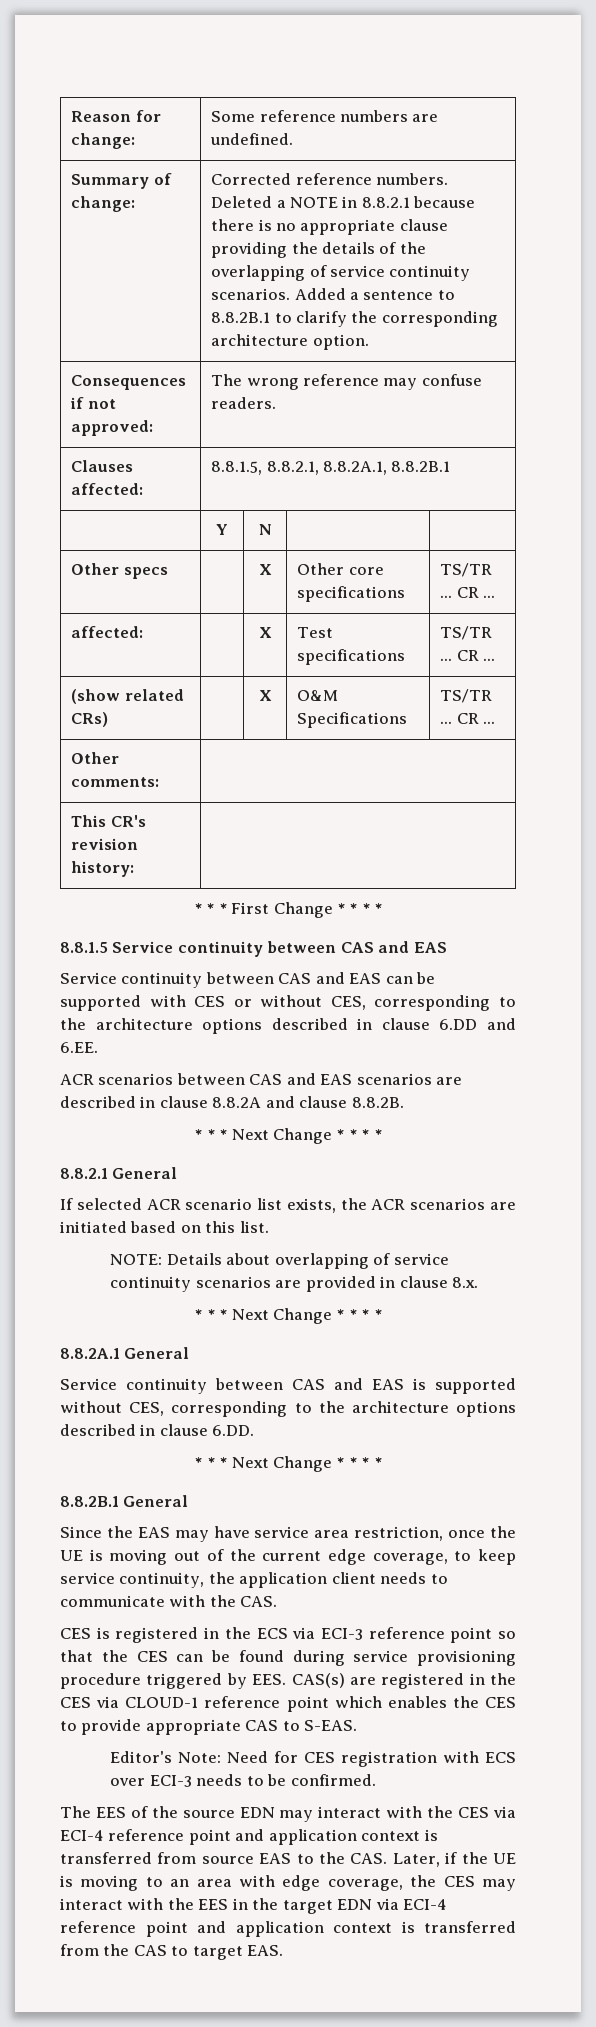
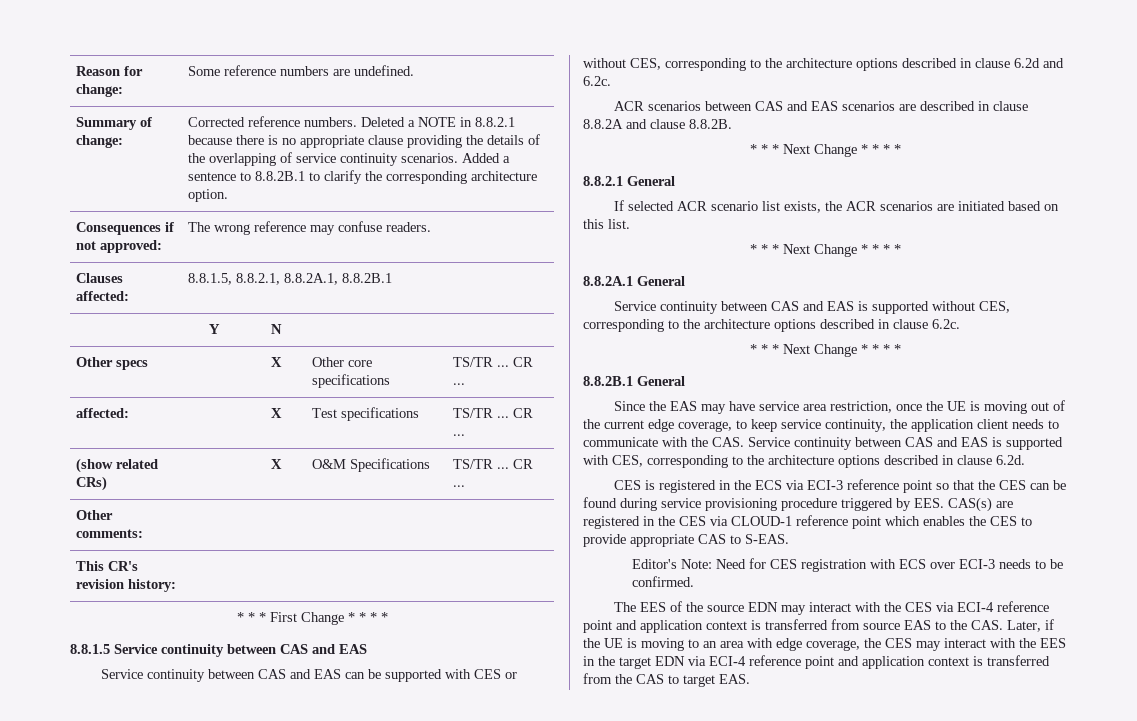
- Service continuity between CAS and EAS can be supported with CES or without CES, corresponding to the architecture options described in clause 6.DD and 6.EE.
+ Service continuity between CAS and EAS can be supported with CES or without CES, corresponding to the architecture options described in clause 6.2d and 6.2c.
- NOTE: Details about overlapping of service continuity scenarios are provided in clause 8.x.
- Service continuity between CAS and EAS is supported without CES, corresponding to the architecture options described in clause 6.DD.
+ Service continuity between CAS and EAS is supported without CES, corresponding to the architecture options described in clause 6.2c.
- Since the EAS may have service area restriction, once the UE is moving out of the current edge coverage, to keep service continuity, the application client needs to communicate with the CAS.
+ Since the EAS may have service area restriction, once the UE is moving out of the current edge coverage, to keep service continuity, the application client needs to communicate with the CAS. Service continuity between CAS and EAS is supported with CES, corresponding to the architecture options described in clause 6.2d.

